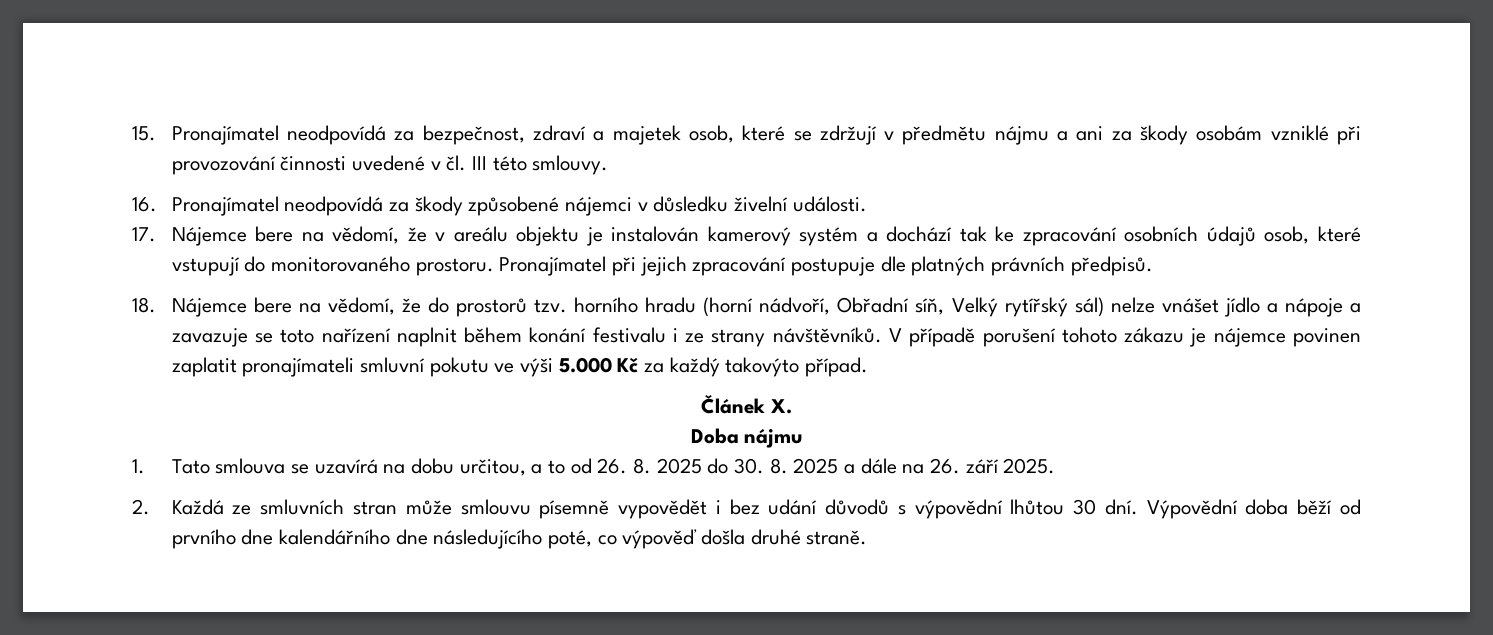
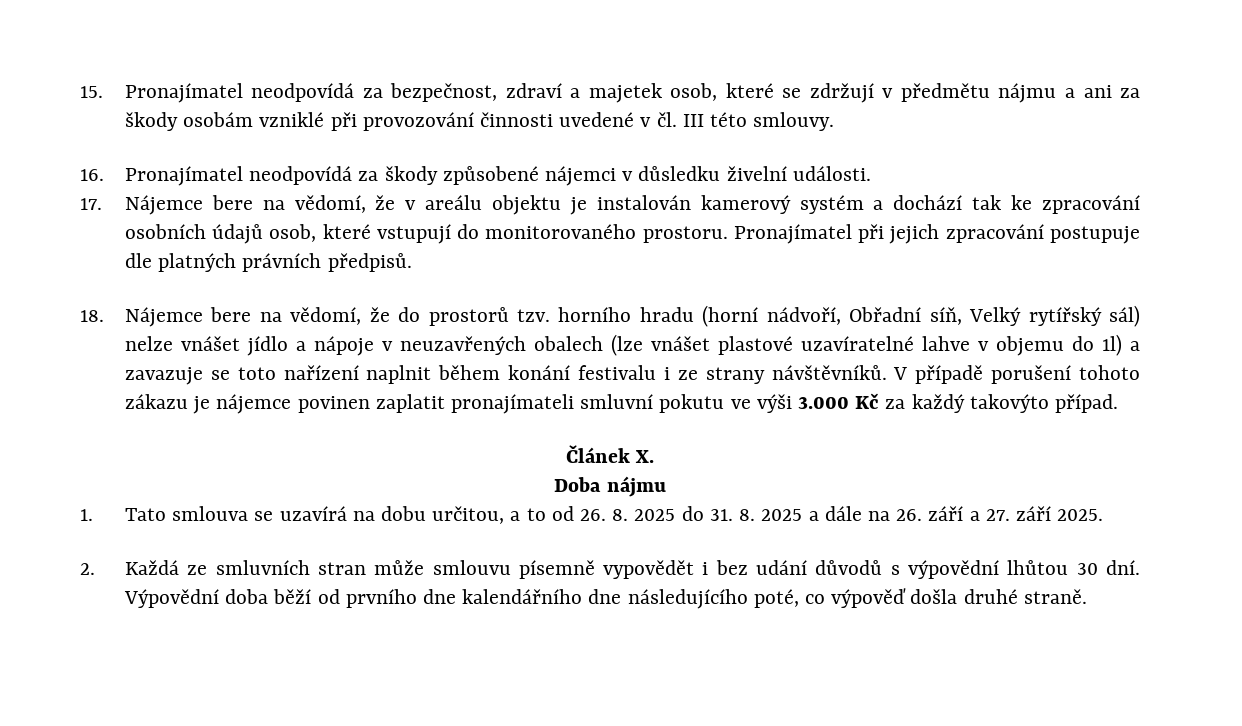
- 18. Nájemce bere na vědomí, že do prostorů tzv. horního hradu (horní nádvoří, Obřadní síň, Velký rytířský sál) nelze vnášet jídlo a nápoje a zavazuje se toto nařízení naplnit během konání festivalu i ze strany návštěvníků.
+ 18. Nájemce bere na vědomí, že do prostorů tzv. horního hradu (horní nádvoří, Obřadní síň, Velký rytířský sál) nelze vnášet jídlo a nápoje v neuzavřených obalech (lze vnášet plastové uzavíratelné lahve v objemu do 1l) a zavazuje se toto nařízení naplnit během konání festivalu i ze strany návštěvníků.
- V případě porušení tohoto zákazu je nájemce povinen zaplatit pronajímateli smluvní pokutu ve výši 5.000 Kč za každý takovýto případ.
+ V případě porušení tohoto zákazu je nájemce povinen zaplatit pronajímateli smluvní pokutu ve výši 3.000 Kč za každý takovýto případ.
- 1. Tato smlouva se uzavírá na dobu určitou, a to od 26. 8. 2025 do 30. 8. 2025 a dále na 26. září 2025.
+ 1. Tato smlouva se uzavírá na dobu určitou, a to od 26. 8. 2025 do 31. 8. 2025 a dále na 26. září a 27. září 2025.

